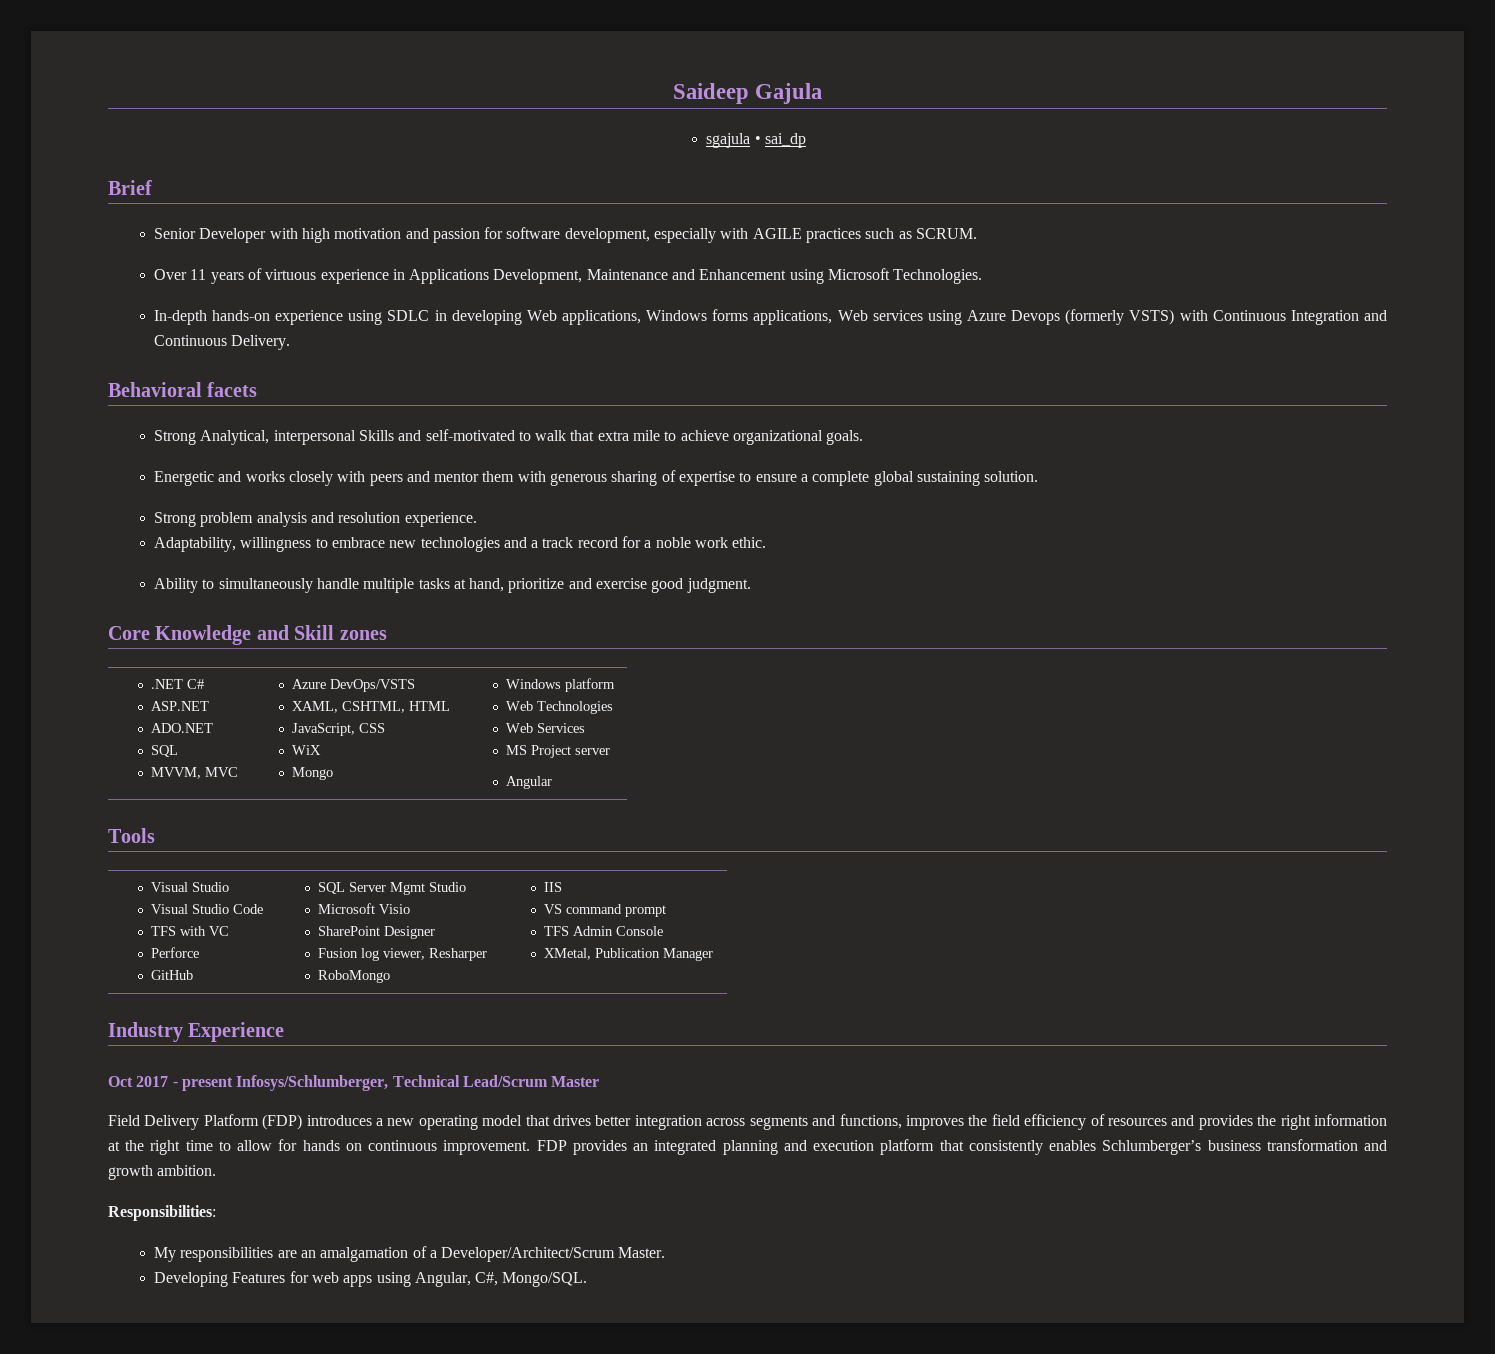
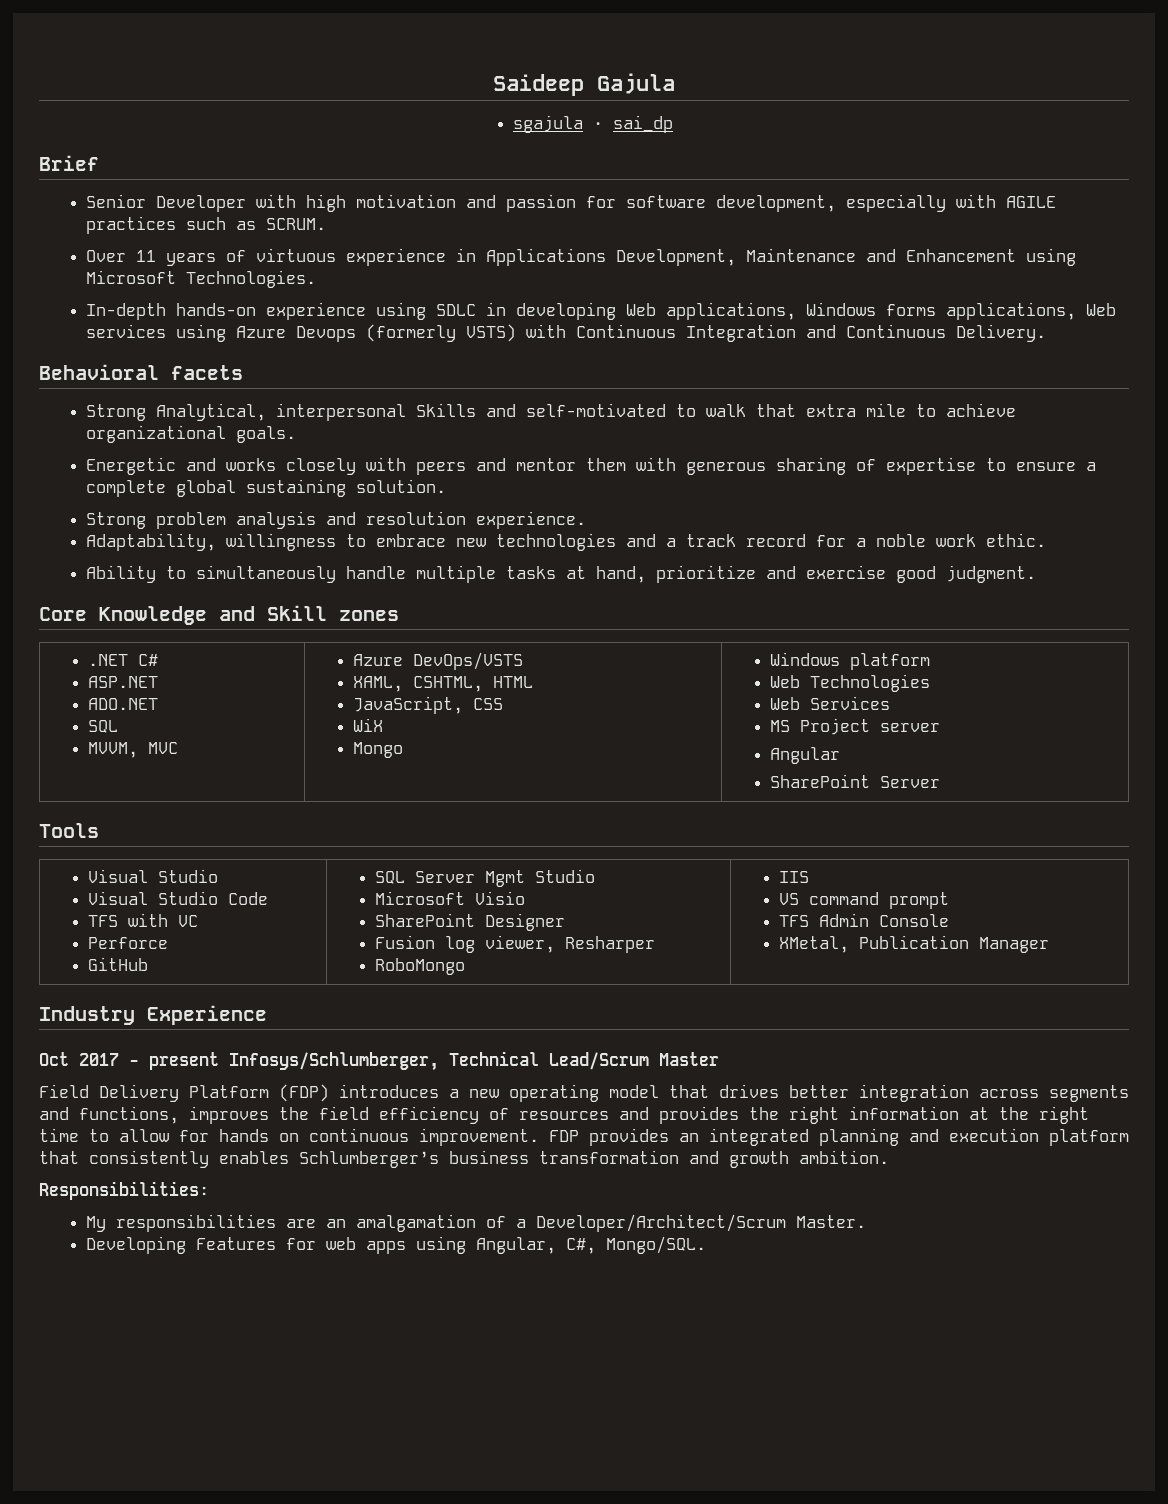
  .NET C#
  ASP.NET
  ADO.NET
  SQL
  MVVM, MVC | Azure DevOps/VSTS
  XAML, CSHTML, HTML
  JavaScript, CSS
  WiX
  Mongo | Windows platform
  Web Technologies
  Web Services
  MS Project server
  Angular
+ SharePoint Server

